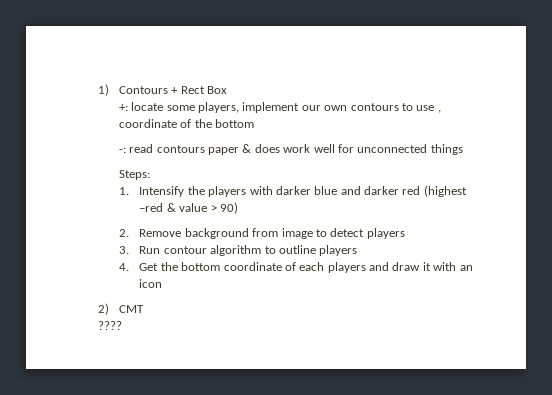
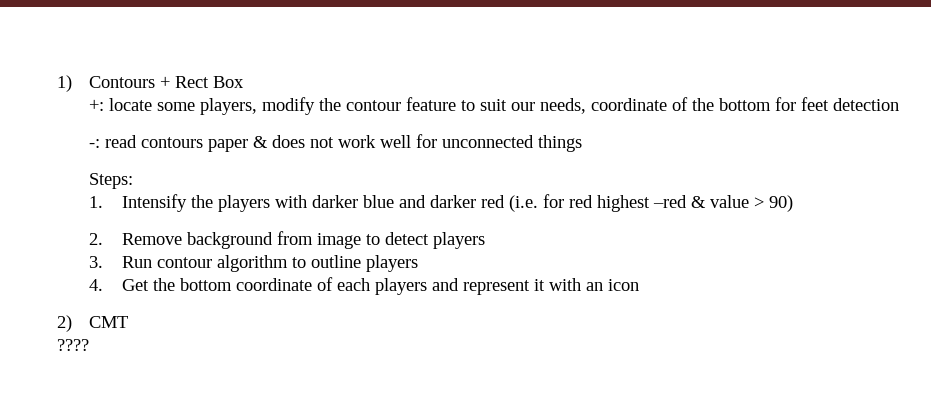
- +: locate some players, implement our own contours to use , coordinate of the bottom
+ +: locate some players, modify the contour feature to suit our needs, coordinate of the bottom for feet detection
- -: read contours paper & does work well for unconnected things
+ -: read contours paper & does not work well for unconnected things
- 1. Intensify the players with darker blue and darker red (highest –red & value > 90)
+ 1. Intensify the players with darker blue and darker red (i.e. for red highest –red & value > 90)
- 4. Get the bottom coordinate of each players and draw it with an icon
+ 4. Get the bottom coordinate of each players and represent it with an icon

